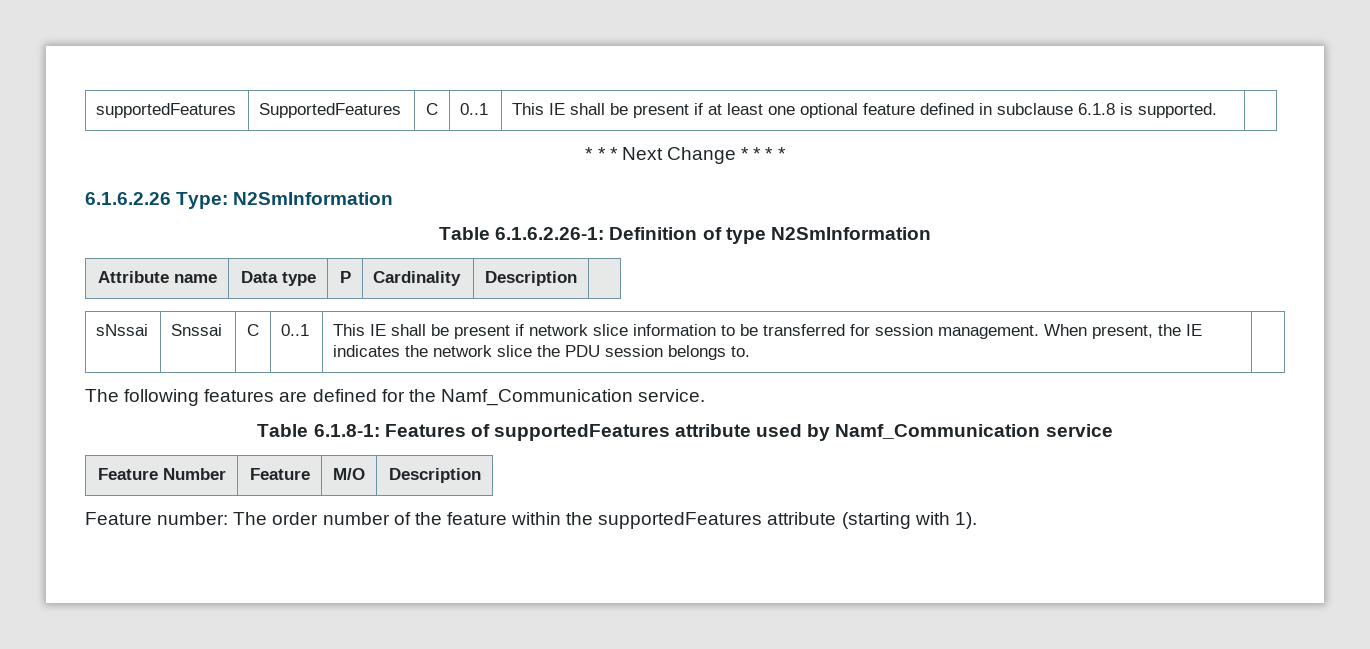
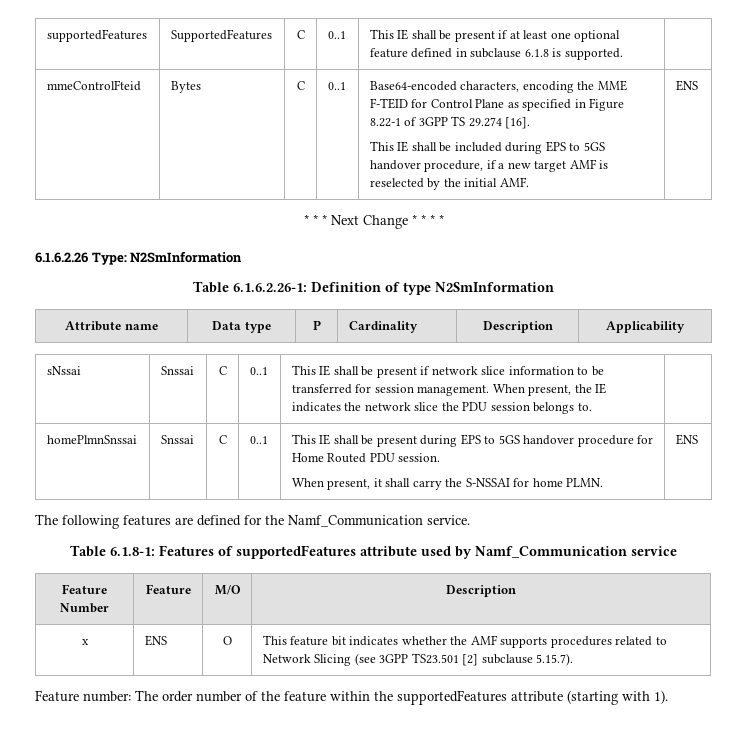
+ mmeControlFteid | Bytes | C | 0..1 | Base64-encoded characters, encoding the MME F-TEID for Control Plane as specified in Figure 8.22-1 of 3GPP TS 29.274 [16].
+ This IE shall be included during EPS to 5GS handover procedure, if a new target AMF is reselected by the initial AMF. | ENS
- Attribute name | Data type | P | Cardinality | Description |
+ Attribute name | Data type | P | Cardinality | Description | Applicability
+ homePlmnSnssai | Snssai | C | 0..1 | This IE shall be present during EPS to 5GS handover procedure for Home Routed PDU session.
+ When present, it shall carry the S-NSSAI for home PLMN. | ENS
+ x | ENS | O | This feature bit indicates whether the AMF supports procedures related to Network Slicing (see 3GPP TS23.501 [2] subclause 5.15.7).

